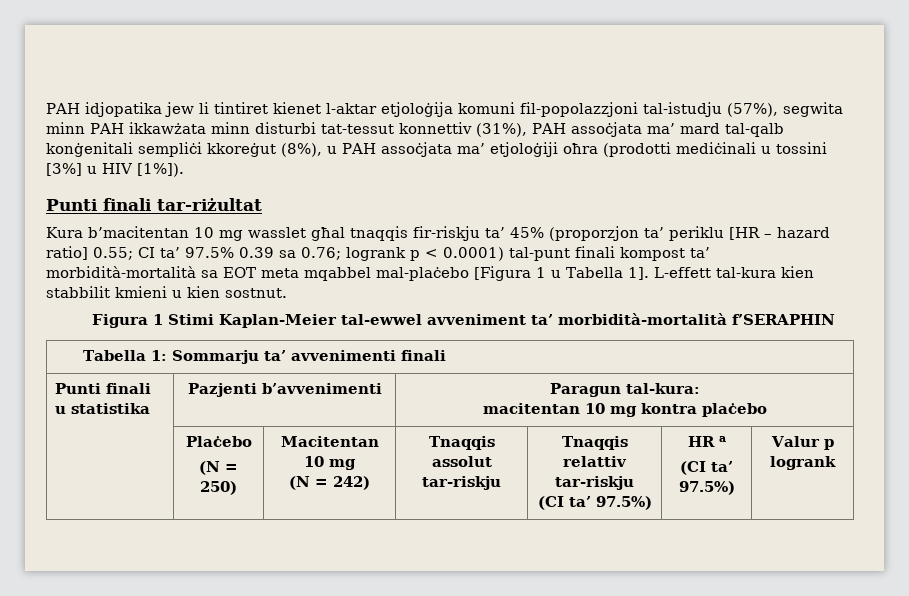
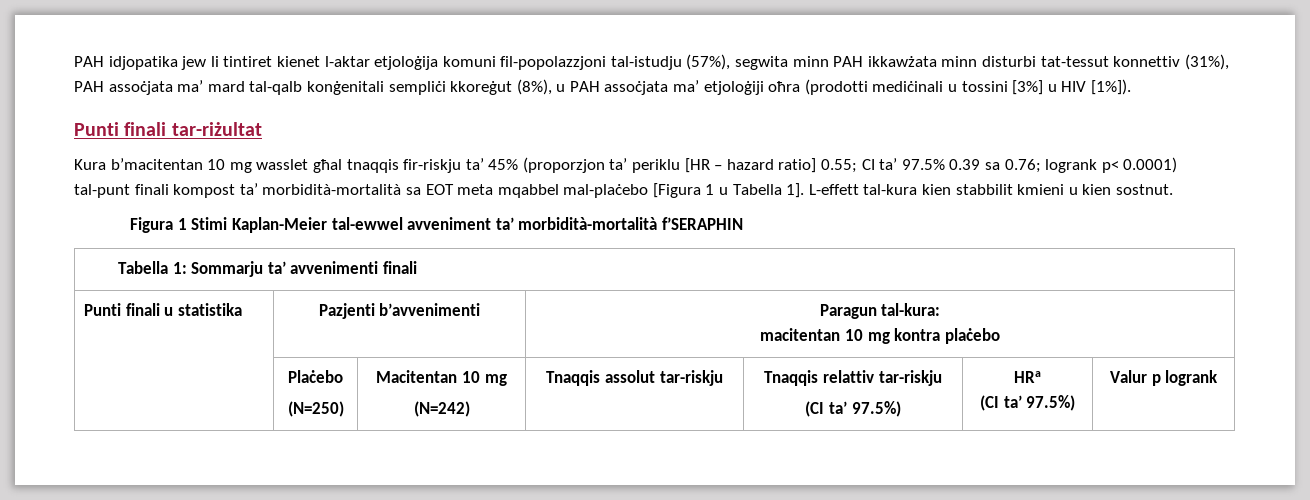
- Kura b’macitentan 10 mg wasslet għal tnaqqis fir-riskju ta’ 45% (proporzjon ta’ periklu [HR – hazard ratio] 0.55; CI ta’ 97.5% 0.39 sa 0.76; logrank p < 0.0001) tal-punt finali kompost ta’ morbidità-mortalità sa EOT meta mqabbel mal-plaċebo [Figura 1 u Tabella 1].
+ Kura b’macitentan 10 mg wasslet għal tnaqqis fir-riskju ta’ 45% (proporzjon ta’ periklu [HR – hazard ratio] 0.55; CI ta’ 97.5% 0.39 sa 0.76; logrank p< 0.0001) tal-punt finali kompost ta’ morbidità-mortalità sa EOT meta mqabbel mal-plaċebo [Figura 1 u Tabella 1].
  | Plaċebo
- (N = 250) | Macitentan 10 mg
- (N = 242) | Tnaqqis assolut tar-riskju | Tnaqqis relattiv tar-riskju
- (CI ta’ 97.5%) | HR a
+ (N=250) | Macitentan 10 mg
+ (N=242) | Tnaqqis assolut tar-riskju | Tnaqqis relattiv tar-riskju
+ (CI ta’ 97.5%) | HRa

